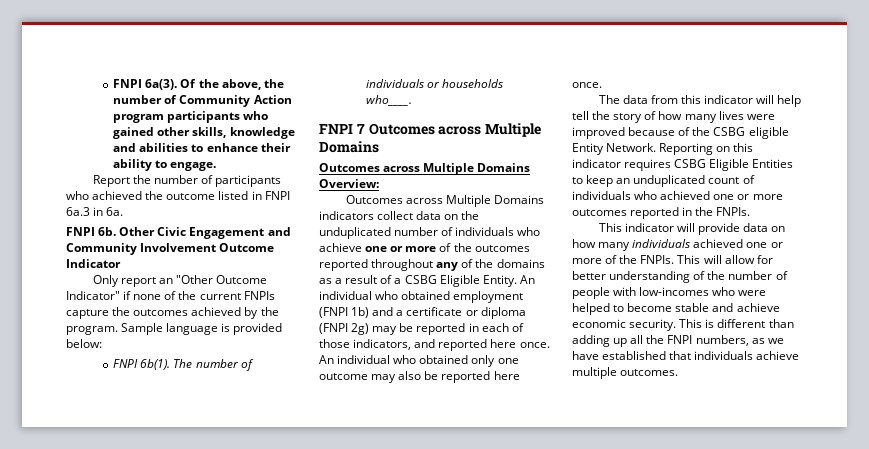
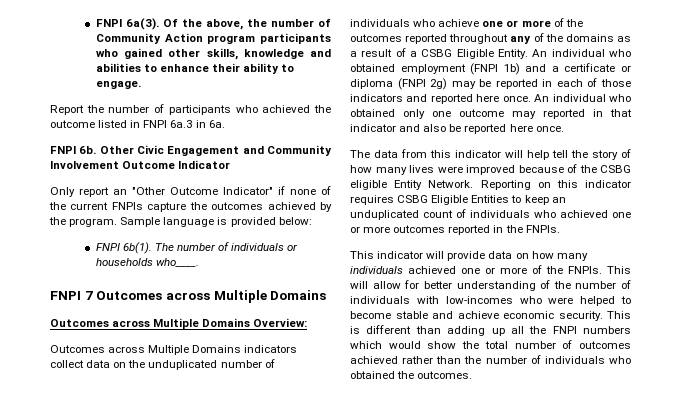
- An individual who obtained employment (FNPI 1b) and a certificate or diploma (FNPI 2g) may be reported in each of those indicators, and reported here once.
+ An individual who obtained employment (FNPI 1b) and a certificate or diploma (FNPI 2g) may be reported in each of those indicators and reported here once.
- An individual who obtained only one outcome may also be reported here once.
+ An individual who obtained only one outcome may reported in that indicator and also be reported here once.
- This will allow for better understanding of the number of people with low-incomes who were helped to become stable and achieve economic security.
+ This will allow for better understanding of the number of individuals with low-incomes who were helped to become stable and achieve economic security.
- This is different than adding up all the FNPI numbers, as we have established that individuals achieve multiple outcomes.
+ This is different than adding up all the FNPI numbers which would show the total number of outcomes achieved rather than the number of individuals who obtained the outcomes.

